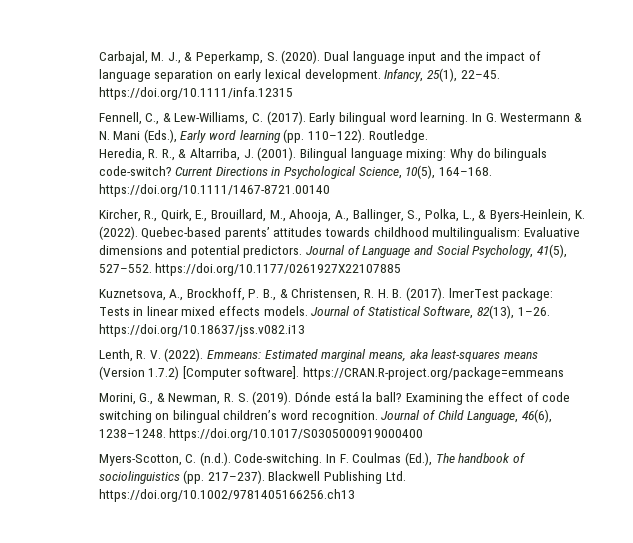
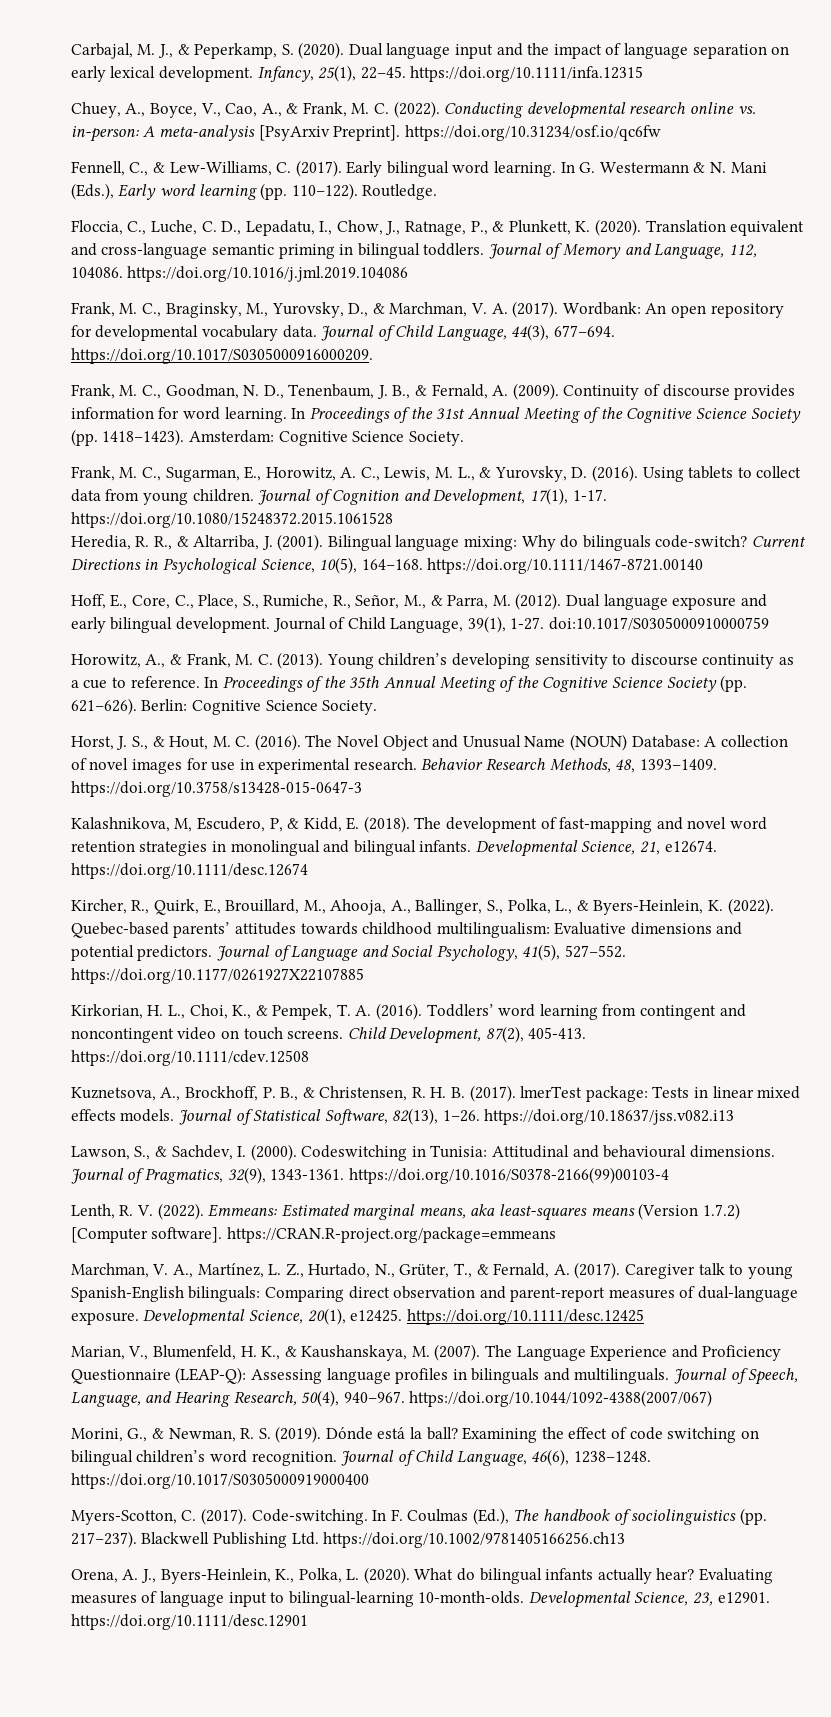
+ Chuey, A., Boyce, V., Cao, A., & Frank, M. C. (2022). Conducting developmental research online vs. in-person: A meta-analysis [PsyArxiv Preprint]. https://doi.org/10.31234/osf.io/qc6fw
+ Floccia, C., Luche, C. D., Lepadatu, I., Chow, J., Ratnage, P., & Plunkett, K. (2020). Translation equivalent and cross-language semantic priming in bilingual toddlers. Journal of Memory and Language, 112, 104086. https://doi.org/10.1016/j.jml.2019.104086
+ Frank, M. C., Braginsky, M., Yurovsky, D., & Marchman, V. A. (2017). Wordbank: An open repository for developmental vocabulary data. Journal of Child Language, 44(3), 677–694. https://doi.org/10.1017/S0305000916000209.
+ Frank, M. C., Goodman, N. D., Tenenbaum, J. B., & Fernald, A. (2009). Continuity of discourse provides information for word learning. In Proceedings of the 31st Annual Meeting of the Cognitive Science Society (pp. 1418–1423). Amsterdam: Cognitive Science Society.
+ Frank, M. C., Sugarman, E., Horowitz, A. C., Lewis, M. L., & Yurovsky, D. (2016). Using tablets to collect data from young children. Journal of Cognition and Development, 17(1), 1-17. https://doi.org/10.1080/15248372.2015.1061528
+ Hoff, E., Core, C., Place, S., Rumiche, R., Señor, M., & Parra, M. (2012). Dual language exposure and early bilingual development. Journal of Child Language, 39(1), 1-27. doi:10.1017/S0305000910000759
+ Horowitz, A., & Frank, M. C. (2013). Young children’s developing sensitivity to discourse continuity as a cue to reference. In Proceedings of the 35th Annual Meeting of the Cognitive Science Society (pp. 621–626). Berlin: Cognitive Science Society.
+ Horst, J. S., & Hout, M. C. (2016). The Novel Object and Unusual Name (NOUN) Database: A collection of novel images for use in experimental research. Behavior Research Methods, 48, 1393–1409. https://doi.org/10.3758/s13428-015-0647-3
+ Kalashnikova, M, Escudero, P, & Kidd, E. (2018). The development of fast-mapping and novel word retention strategies in monolingual and bilingual infants. Developmental Science, 21, e12674. https://doi.org/10.1111/desc.12674
+ Kirkorian, H. L., Choi, K., & Pempek, T. A. (2016). Toddlers’ word learning from contingent and noncontingent video on touch screens. Child Development, 87(2), 405-413. https://doi.org/10.1111/cdev.12508
+ Lawson, S., & Sachdev, I. (2000). Codeswitching in Tunisia: Attitudinal and behavioural dimensions. Journal of Pragmatics, 32(9), 1343-1361. https://doi.org/10.1016/S0378-2166(99)00103-4
+ Marchman, V. A., Martínez, L. Z., Hurtado, N., Grüter, T., & Fernald, A. (2017). Caregiver talk to young Spanish-English bilinguals: Comparing direct observation and parent-report measures of dual-language exposure. Developmental Science, 20(1), e12425. https://doi.org/10.1111/desc.12425
+ Marian, V., Blumenfeld, H. K., & Kaushanskaya, M. (2007). The Language Experience and Proficiency Questionnaire (LEAP-Q): Assessing language profiles in bilinguals and multilinguals. Journal of Speech, Language, and Hearing Research, 50(4), 940–967. https://doi.org/10.1044/1092-4388(2007/067)
- Myers-Scotton, C. (n.d.). Code-switching.
+ Myers-Scotton, C. (2017). Code-switching.
+ Orena, A. J., Byers-Heinlein, K., Polka, L. (2020). What do bilingual infants actually hear? Evaluating measures of language input to bilingual-learning 10-month-olds. Developmental Science, 23, e12901. https://doi.org/10.1111/desc.12901

